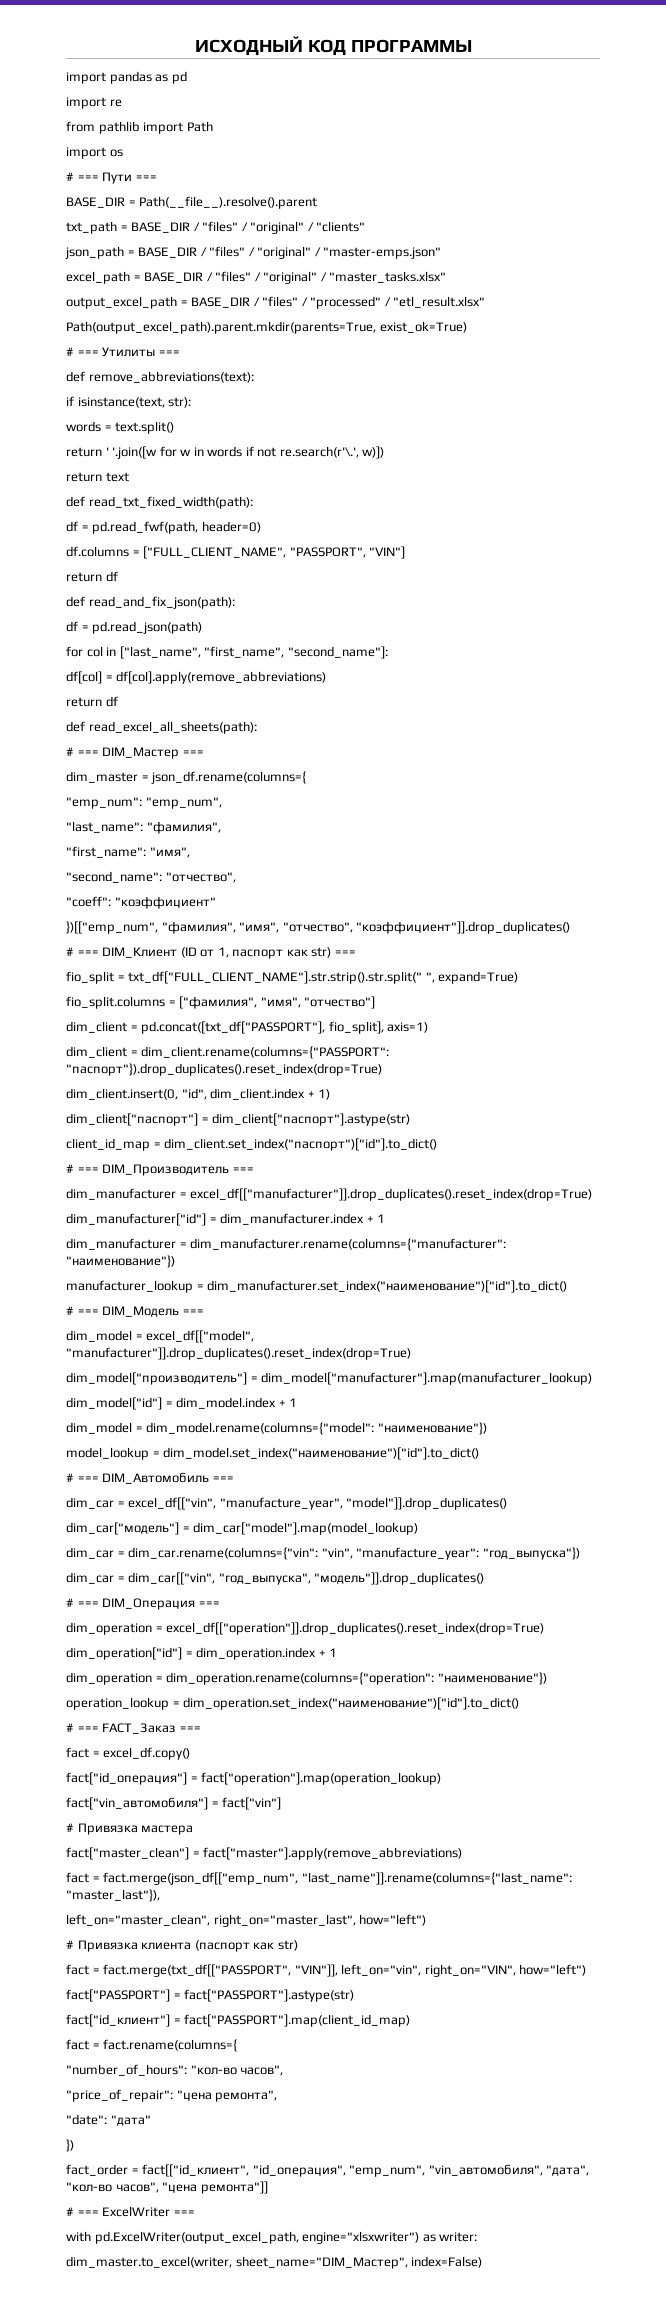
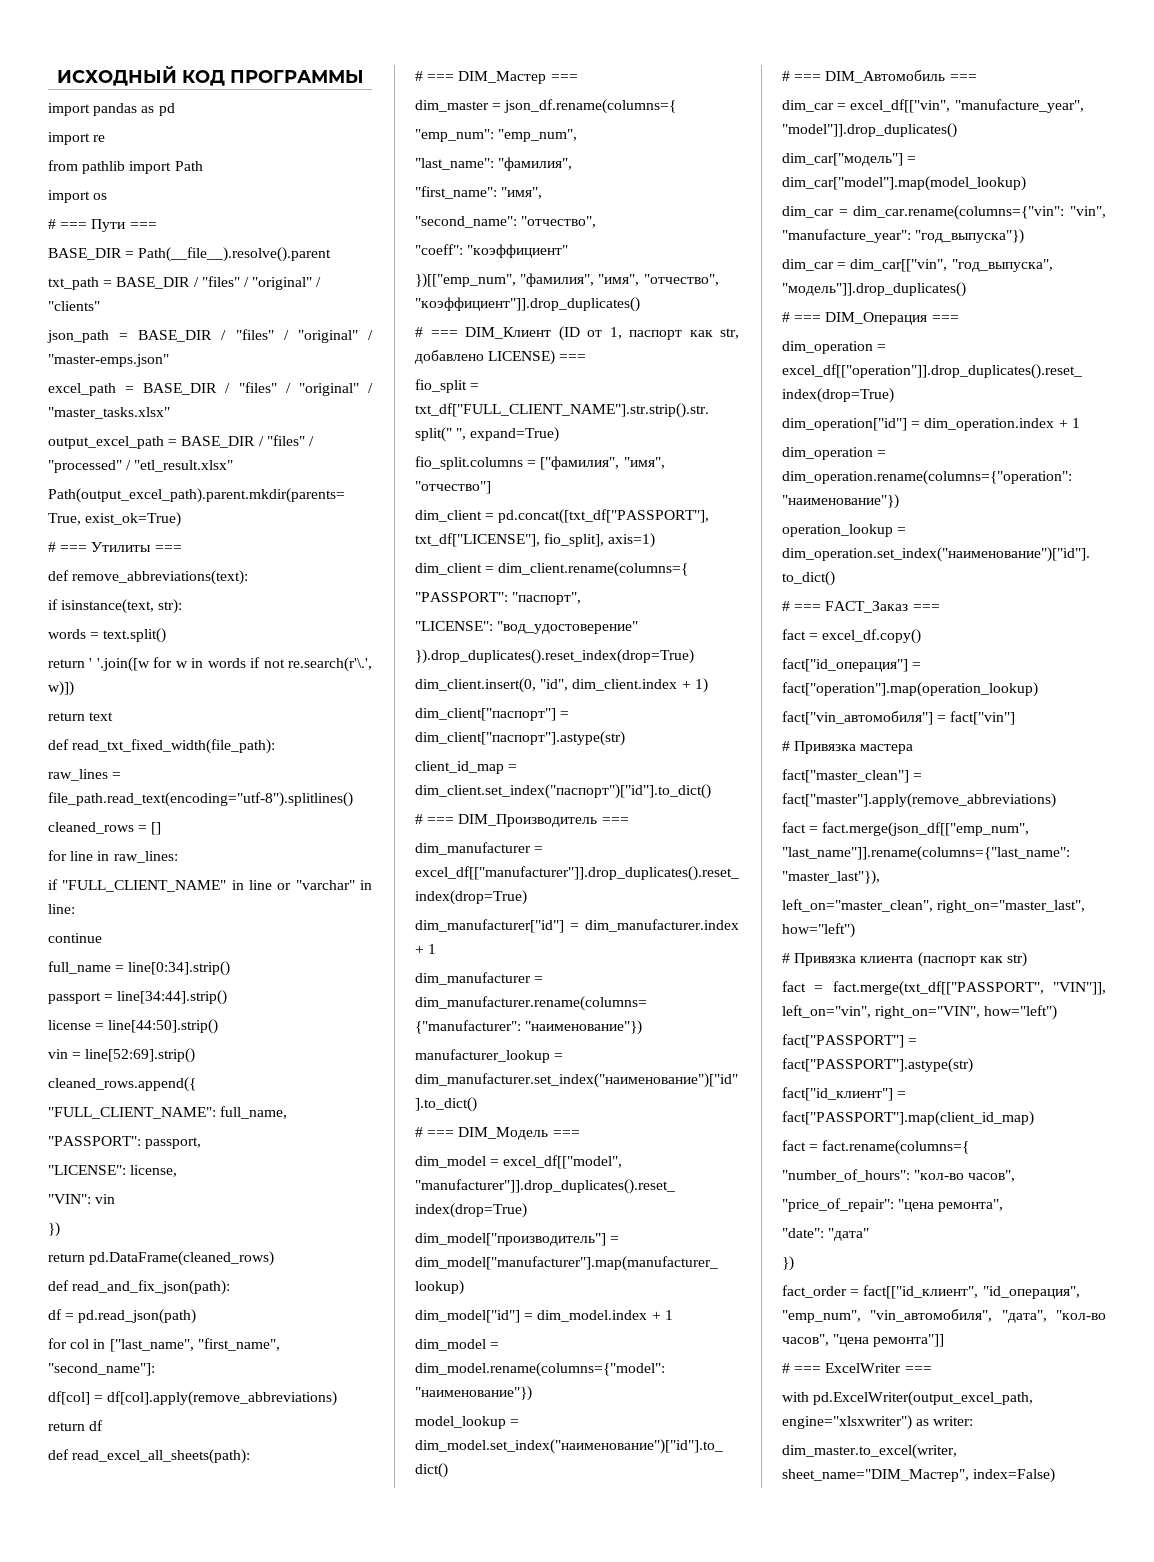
- def read_txt_fixed_width(path):
- df = pd.read_fwf(path, header=0)
- df.columns = ["FULL_CLIENT_NAME", "PASSPORT", "VIN"]
- return df
+ def read_txt_fixed_width(file_path):
+ raw_lines = file_path.read_text(encoding="utf-8").splitlines()
+ cleaned_rows = []
+ for line in raw_lines:
+ if "FULL_CLIENT_NAME" in line or "varchar" in line:
+ continue
+ full_name = line[0:34].strip()
+ passport = line[34:44].strip()
+ license = line[44:50].strip()
+ vin = line[52:69].strip()
+ cleaned_rows.append({
+ "FULL_CLIENT_NAME": full_name,
+ "PASSPORT": passport,
+ "LICENSE": license,
+ "VIN": vin
+ })
+ return pd.DataFrame(cleaned_rows)
- # === DIM_Клиент (ID от 1, паспорт как str) ===
+ # === DIM_Клиент (ID от 1, паспорт как str, добавлено LICENSE) ===
- dim_client = pd.concat([txt_df["PASSPORT"], fio_split], axis=1)
+ dim_client = pd.concat([txt_df["PASSPORT"], txt_df["LICENSE"], fio_split], axis=1)
- dim_client = dim_client.rename(columns={"PASSPORT": "паспорт"}).drop_duplicates().reset_index(drop=True)
+ dim_client = dim_client.rename(columns={
+ "PASSPORT": "паспорт",
+ "LICENSE": "вод_удостоверение"
+ }).drop_duplicates().reset_index(drop=True)

